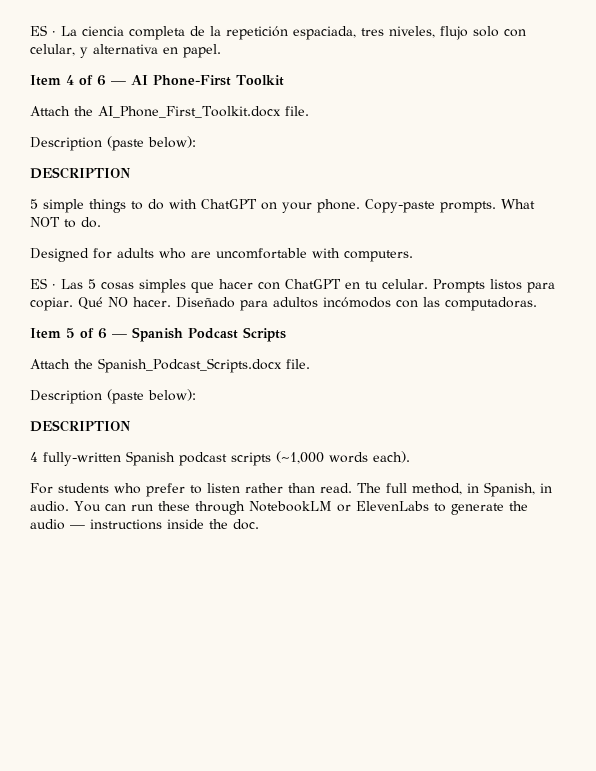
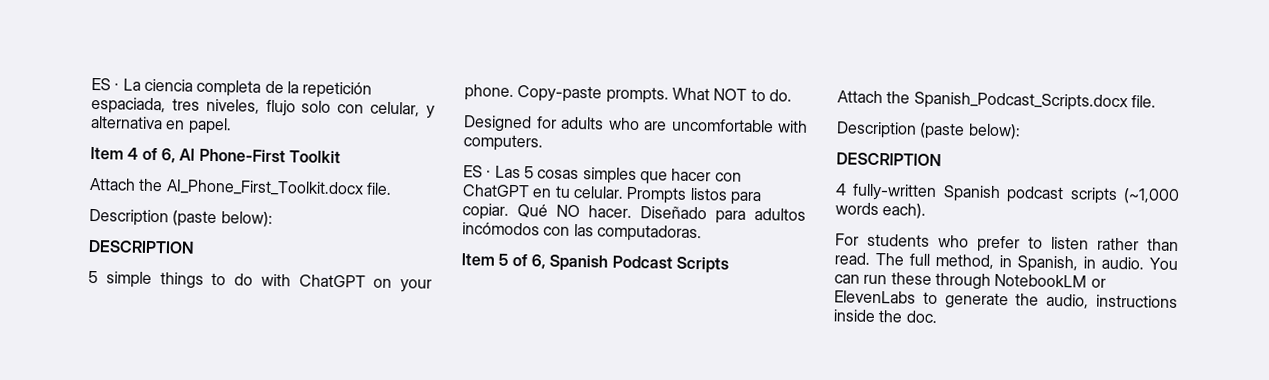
- Item 4 of 6 — AI Phone-First Toolkit
+ Item 4 of 6, AI Phone-First Toolkit
- Item 5 of 6 — Spanish Podcast Scripts
+ Item 5 of 6, Spanish Podcast Scripts
- You can run these through NotebookLM or ElevenLabs to generate the audio — instructions inside the doc.
+ You can run these through NotebookLM or ElevenLabs to generate the audio, instructions inside the doc.

